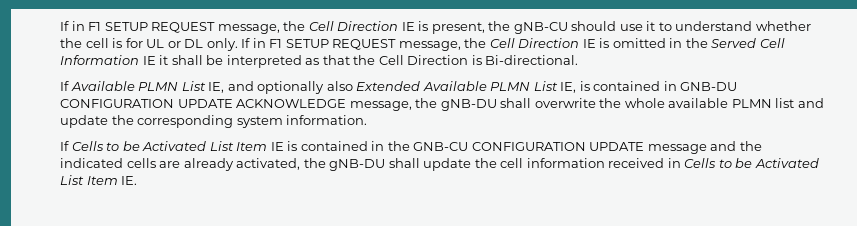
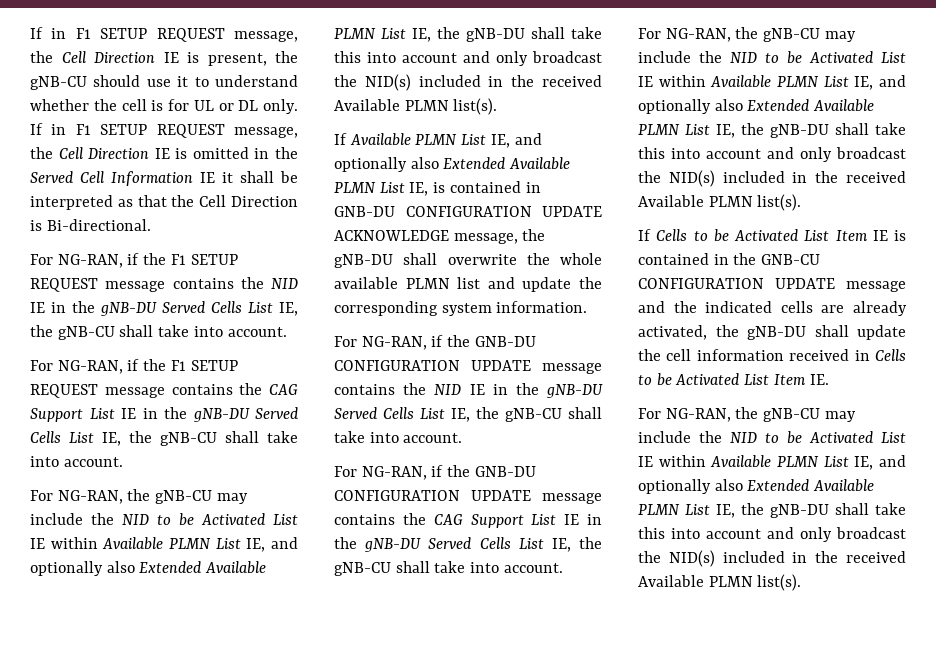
+ For NG-RAN, if the F1 SETUP REQUEST message contains the NID IE in the gNB-DU Served Cells List IE, the gNB-CU shall take into account.
+ For NG-RAN, if the F1 SETUP REQUEST message contains the CAG Support List IE in the gNB-DU Served Cells List IE, the gNB-CU shall take into account.
+ For NG-RAN, the gNB-CU may include the NID to be Activated List IE within Available PLMN List IE, and optionally also Extended Available PLMN List IE, the gNB-DU shall take this into account and only broadcast the NID(s) included in the received Available PLMN list(s).
+ For NG-RAN, if the GNB-DU CONFIGURATION UPDATE message contains the NID IE in the gNB-DU Served Cells List IE, the gNB-CU shall take into account.
+ For NG-RAN, if the GNB-DU CONFIGURATION UPDATE message contains the CAG Support List IE in the gNB-DU Served Cells List IE, the gNB-CU shall take into account.
+ For NG-RAN, the gNB-CU may include the NID to be Activated List IE within Available PLMN List IE, and optionally also Extended Available PLMN List IE, the gNB-DU shall take this into account and only broadcast the NID(s) included in the received Available PLMN list(s).
  If Cells to be Activated List Item IE is contained in the GNB-CU CONFIGURATION UPDATE message and the indicated cells are already activated, the gNB-DU shall update the cell information received in Cells to be Activated List Item IE.
+ For NG-RAN, the gNB-CU may include the NID to be Activated List IE within Available PLMN List IE, and optionally also Extended Available PLMN List IE, the gNB-DU shall take this into account and only broadcast the NID(s) included in the received Available PLMN list(s).

